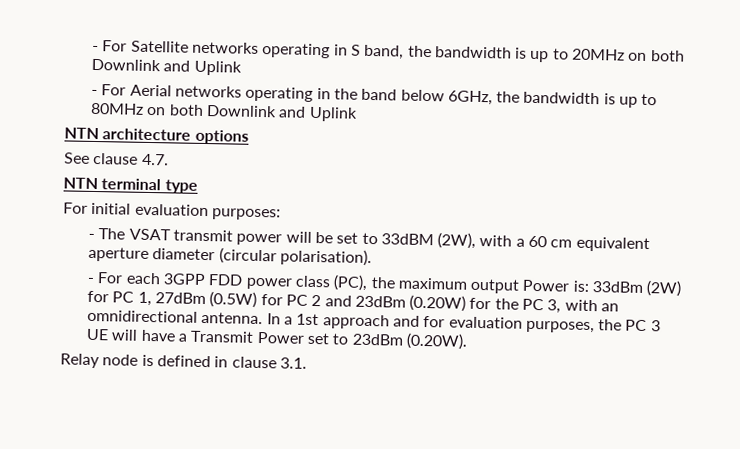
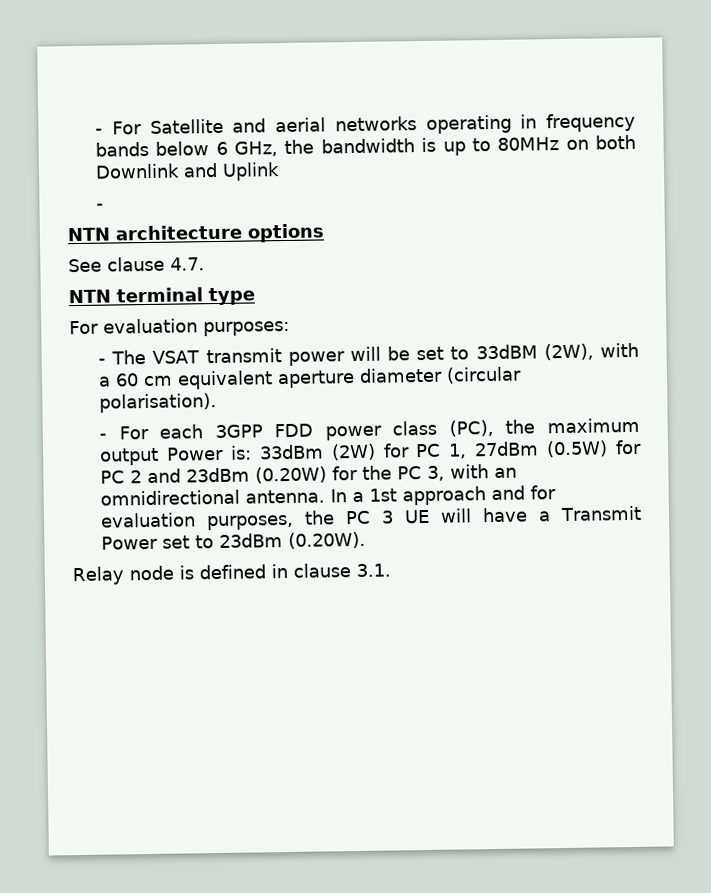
- - For Satellite networks operating in S band, the bandwidth is up to 20MHz on both Downlink and Uplink
- - For Aerial networks operating in the band below 6GHz, the bandwidth is up to 80MHz on both Downlink and Uplink
+ - For Satellite and aerial networks operating in frequency bands below 6 GHz, the bandwidth is up to 80MHz on both Downlink and Uplink
+ -
- For initial evaluation purposes:
+ For evaluation purposes:

